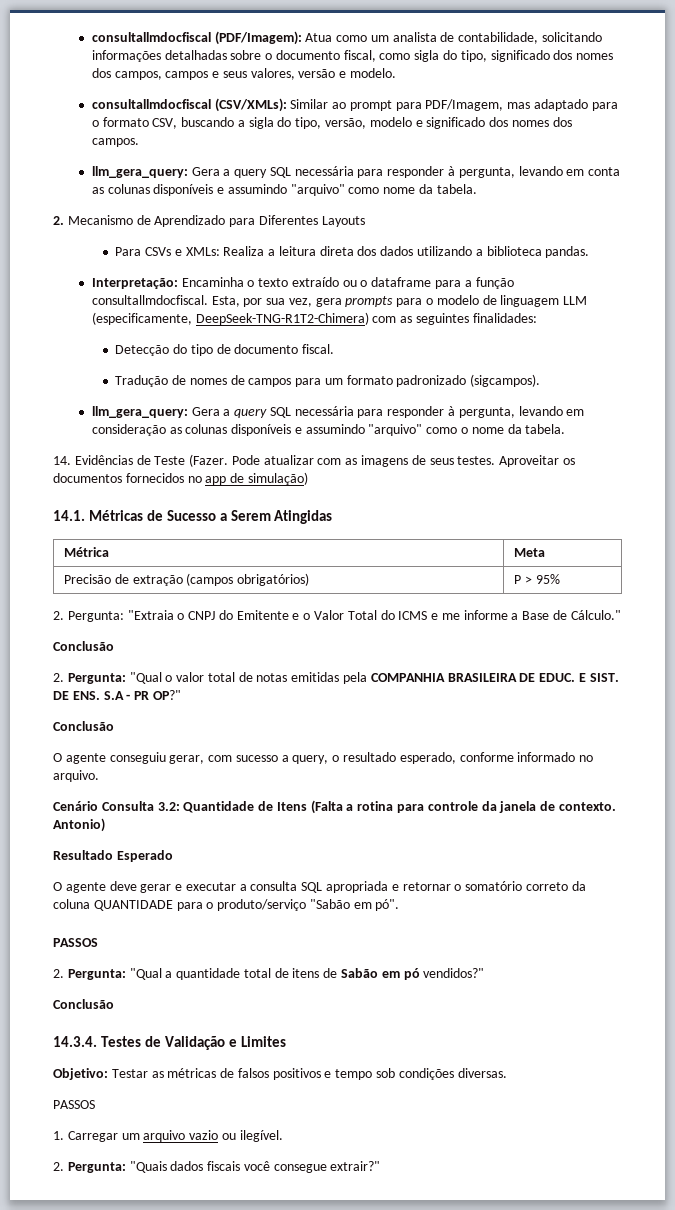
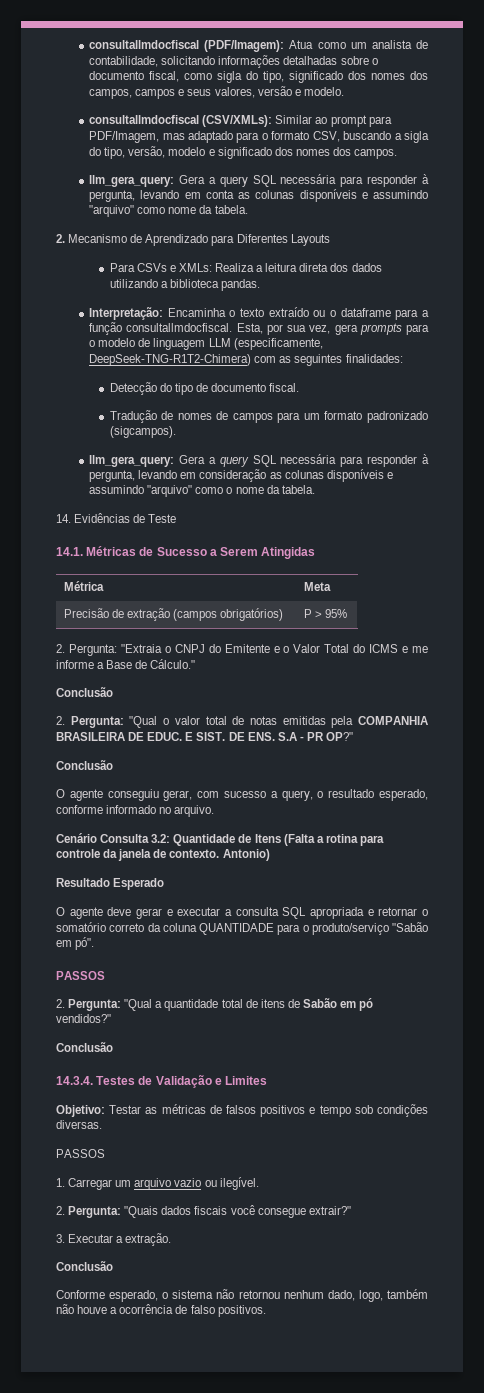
- 14. Evidências de Teste (Fazer. Pode atualizar com as imagens de seus testes. Aproveitar os documentos fornecidos no app de simulação)
+ 14. Evidências de Teste
+ 3. Executar a extração.
+ Conclusão
+ Conforme esperado, o sistema não retornou nenhum dado, logo, também não houve a ocorrência de falso positivos.

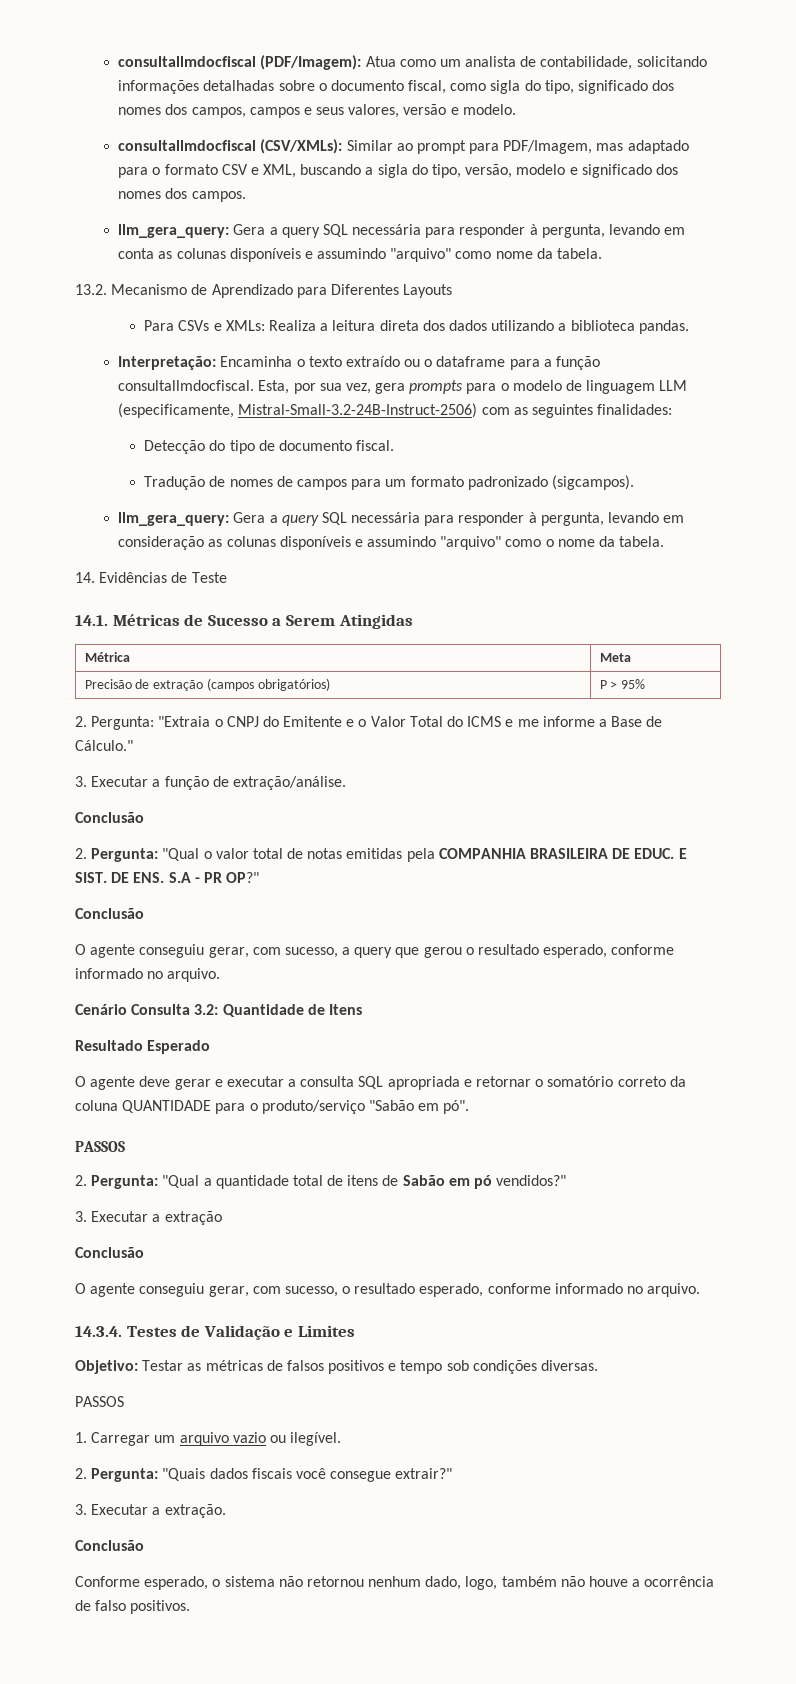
- consultallmdocfiscal (CSV/XMLs): Similar ao prompt para PDF/Imagem, mas adaptado para o formato CSV, buscando a sigla do tipo, versão, modelo e significado dos nomes dos campos.
+ consultallmdocfiscal (CSV/XMLs): Similar ao prompt para PDF/Imagem, mas adaptado para o formato CSV e XML, buscando a sigla do tipo, versão, modelo e significado dos nomes dos campos.
- 2. Mecanismo de Aprendizado para Diferentes Layouts
+ 13.2. Mecanismo de Aprendizado para Diferentes Layouts
- Esta, por sua vez, gera prompts para o modelo de linguagem LLM (especificamente, DeepSeek-TNG-R1T2-Chimera) com as seguintes finalidades:
+ Esta, por sua vez, gera prompts para o modelo de linguagem LLM (especificamente, Mistral-Small-3.2-24B-Instruct-2506) com as seguintes finalidades:
+ 3. Executar a função de extração/análise.
- O agente conseguiu gerar, com sucesso a query, o resultado esperado, conforme informado no arquivo.
+ O agente conseguiu gerar, com sucesso, a query que gerou o resultado esperado, conforme informado no arquivo.
- Cenário Consulta 3.2: Quantidade de Itens (Falta a rotina para controle da janela de contexto. Antonio)
+ Cenário Consulta 3.2: Quantidade de Itens
  2. Pergunta: "Qual a quantidade total de itens de Sabão em pó vendidos?"
+ 3. Executar a extração
  Conclusão
+ O agente conseguiu gerar, com sucesso, o resultado esperado, conforme informado no arquivo.

